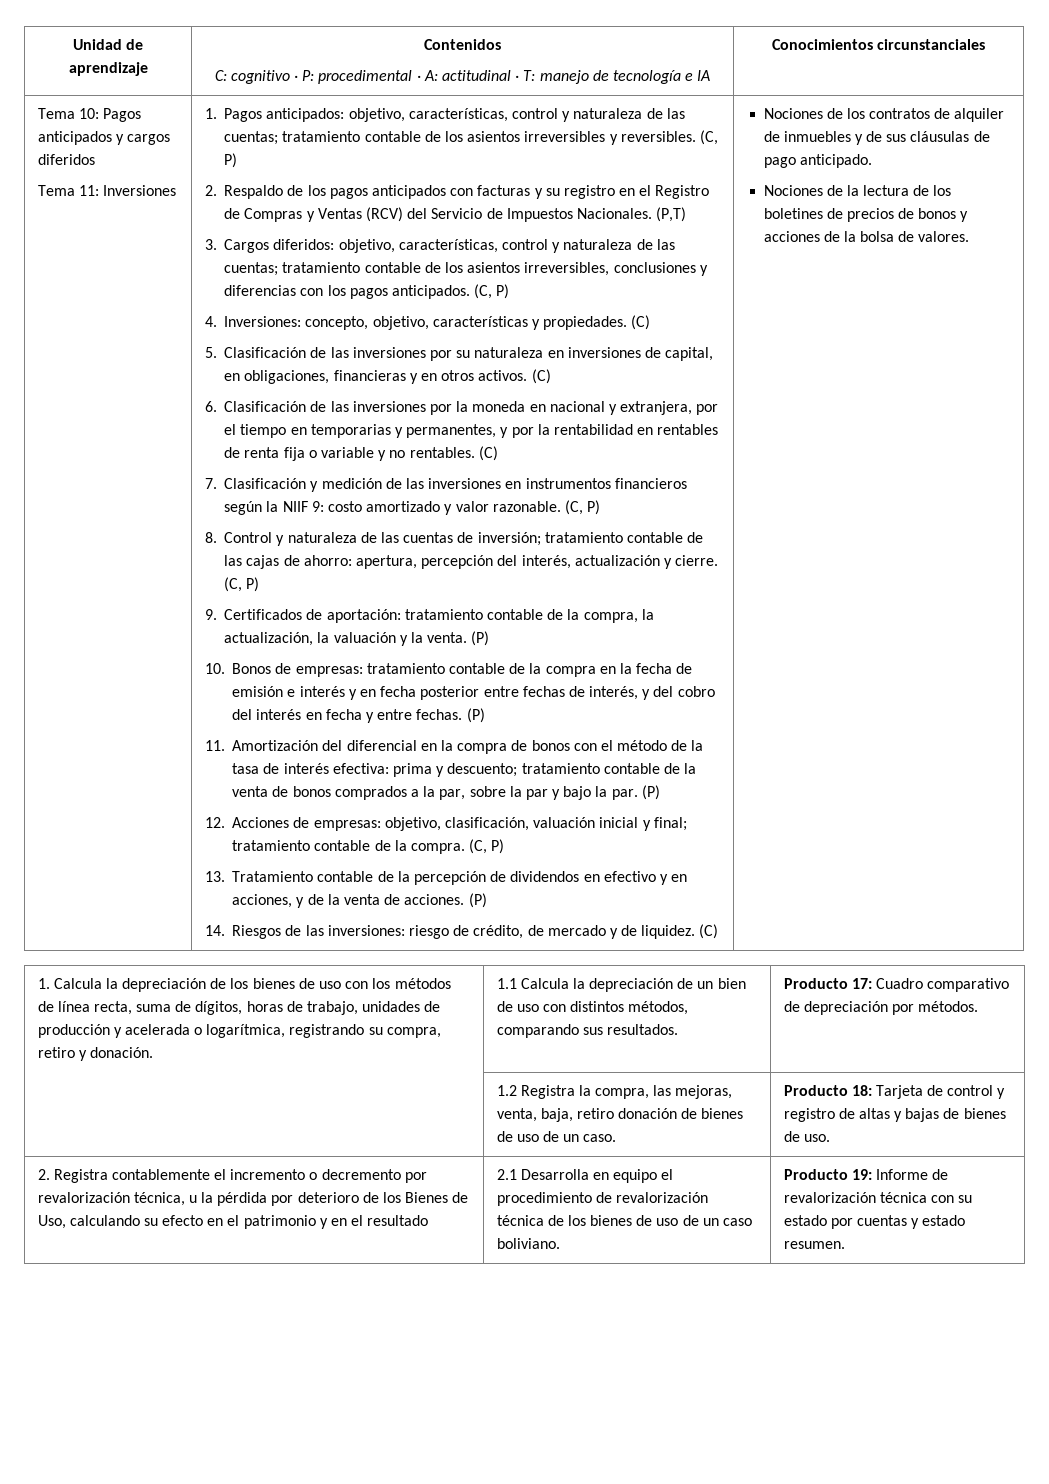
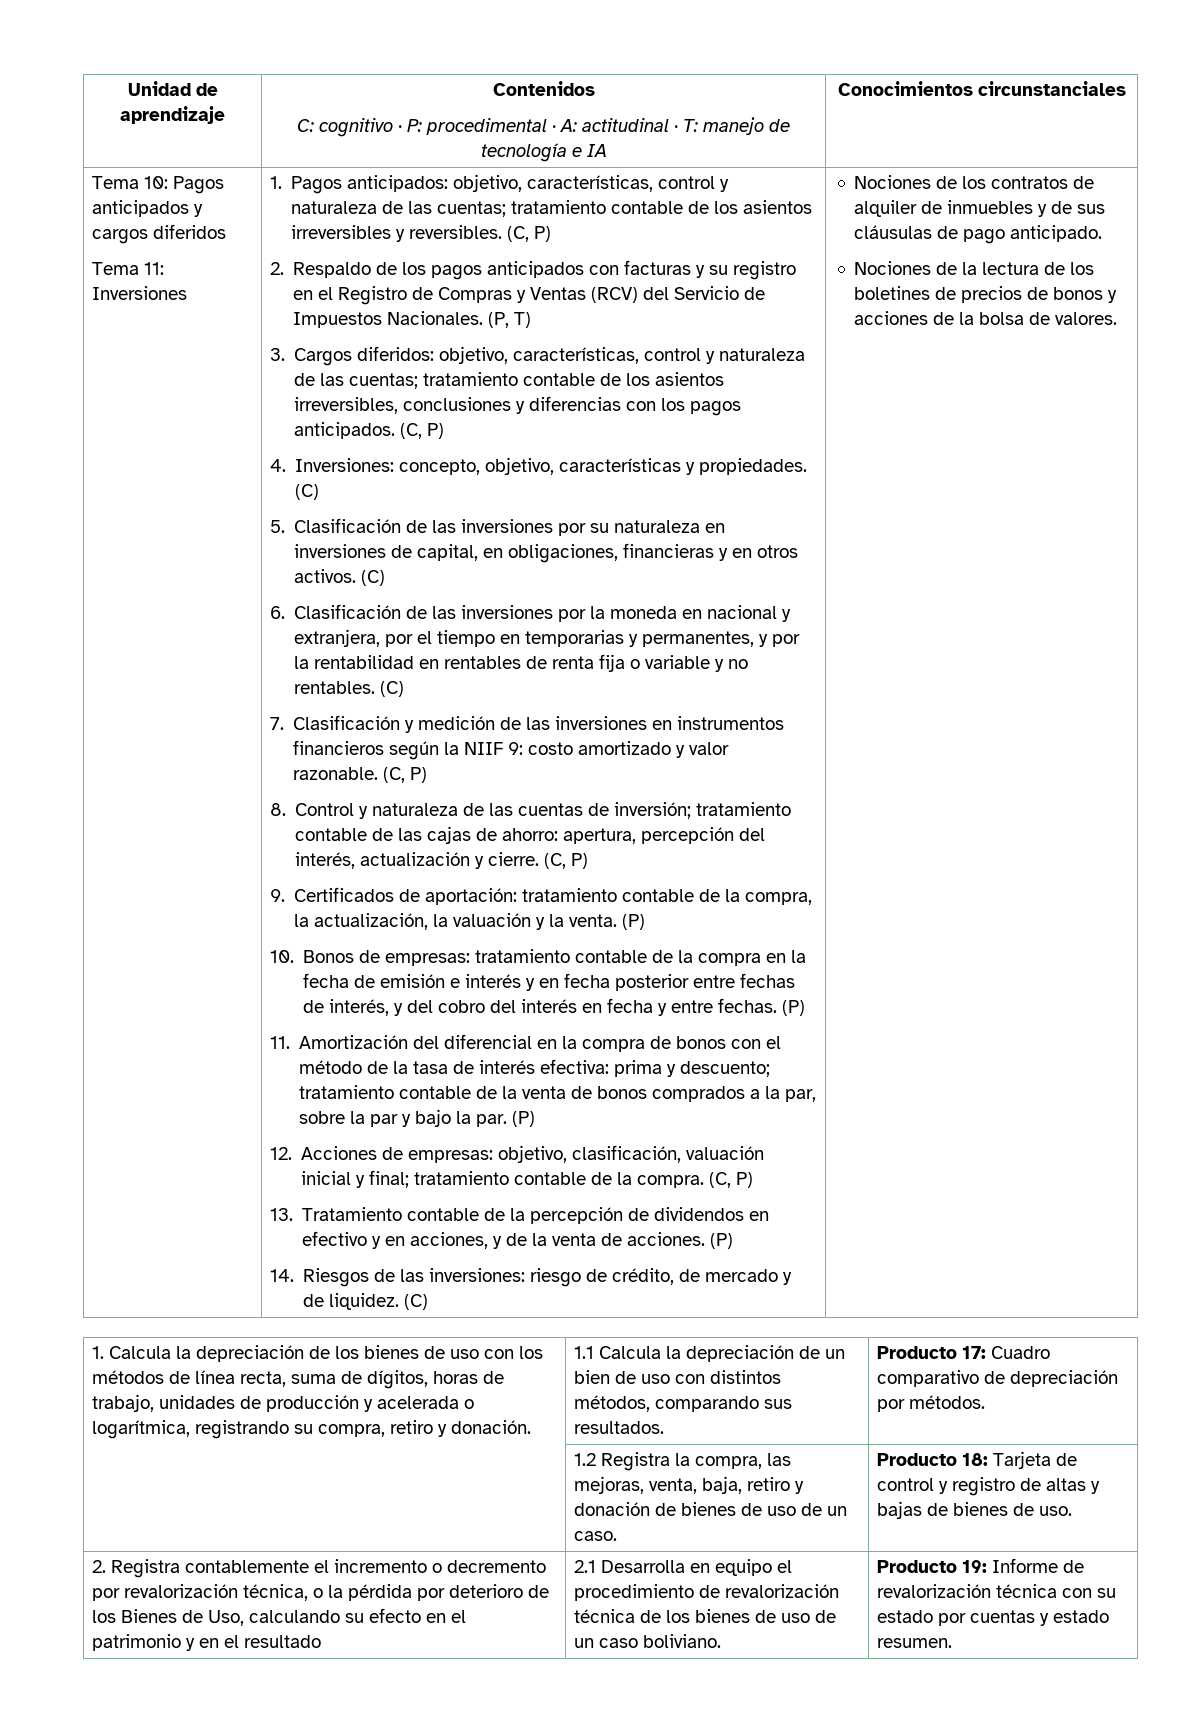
- (P,T)
+ (P, T)
- | 1.2 Registra la compra, las mejoras, venta, baja, retiro donación de bienes de uso de un caso. | Producto 18: Tarjeta de control y registro de altas y bajas de bienes de uso.
+ | 1.2 Registra la compra, las mejoras, venta, baja, retiro y donación de bienes de uso de un caso. | Producto 18: Tarjeta de control y registro de altas y bajas de bienes de uso.
- 2. Registra contablemente el incremento o decremento por revalorización técnica, u la pérdida por deterioro de los Bienes de Uso, calculando su efecto en el patrimonio y en el resultado
+ 2. Registra contablemente el incremento o decremento por revalorización técnica, o la pérdida por deterioro de los Bienes de Uso, calculando su efecto en el patrimonio y en el resultado

